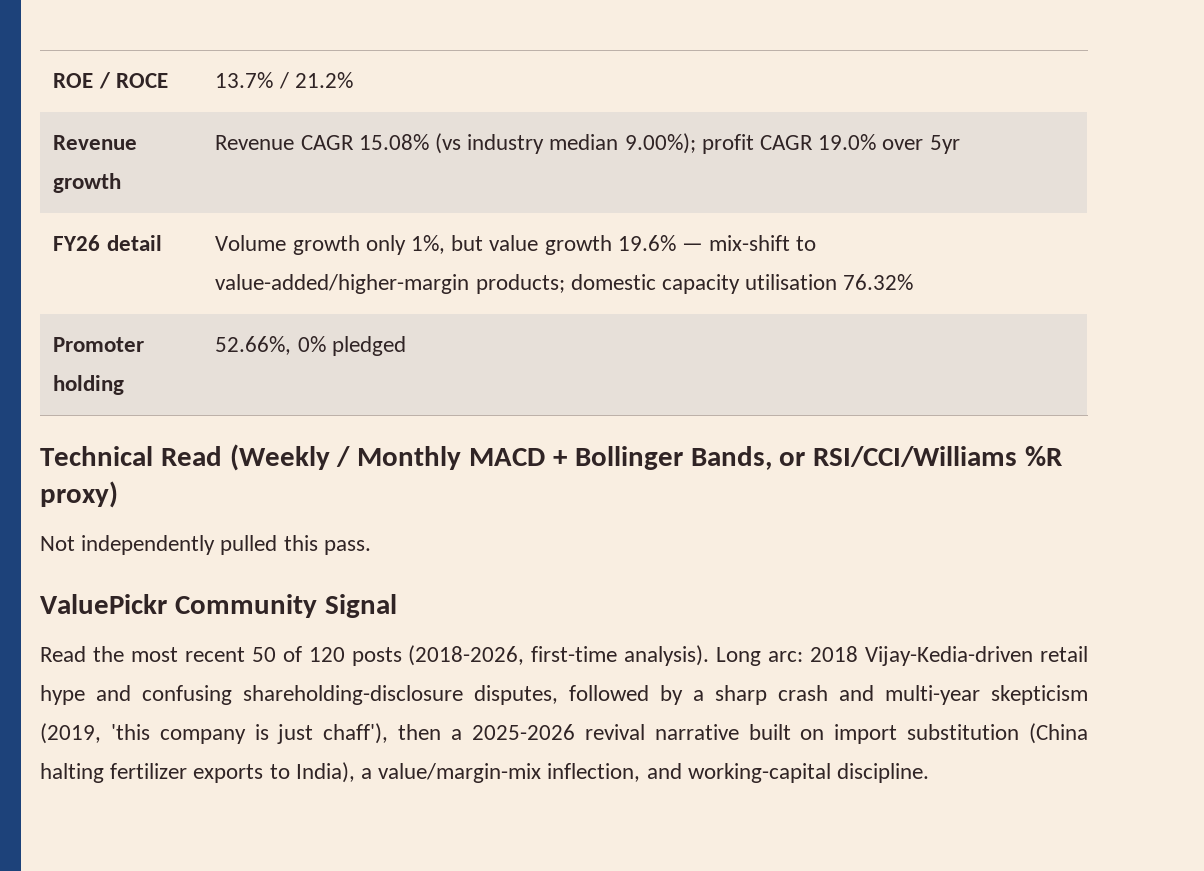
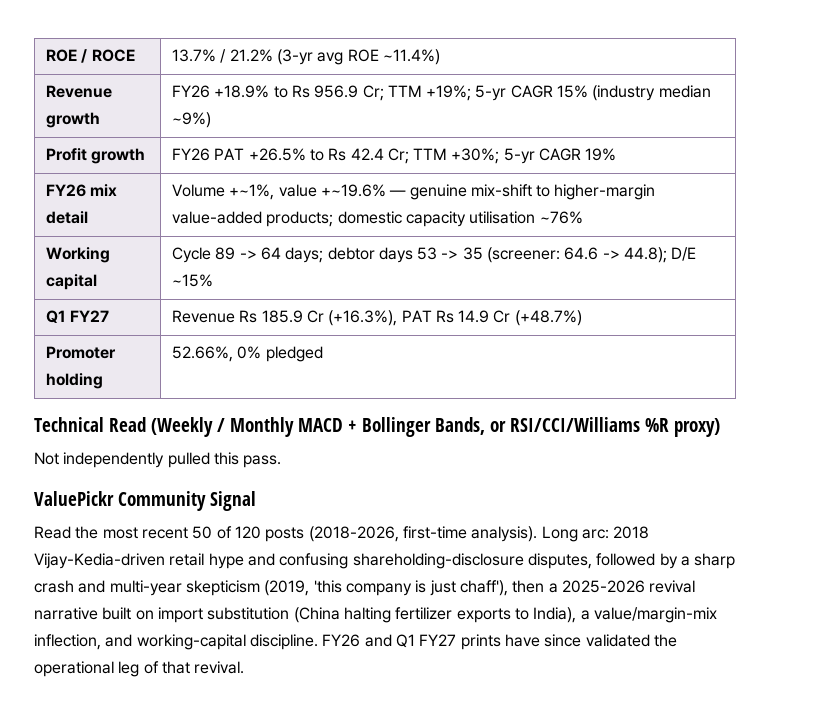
- ROE / ROCE | 13.7% / 21.2%
- Revenue growth | Revenue CAGR 15.08% (vs industry median 9.00%); profit CAGR 19.0% over 5yr
- FY26 detail | Volume growth only 1%, but value growth 19.6% — mix-shift to value-added/higher-margin products; domestic capacity utilisation 76.32%
+ ROE / ROCE | 13.7% / 21.2% (3-yr avg ROE ~11.4%)
+ Revenue growth | FY26 +18.9% to Rs 956.9 Cr; TTM +19%; 5-yr CAGR 15% (industry median ~9%)
+ Profit growth | FY26 PAT +26.5% to Rs 42.4 Cr; TTM +30%; 5-yr CAGR 19%
+ FY26 mix detail | Volume +~1%, value +~19.6% — genuine mix-shift to higher-margin value-added products; domestic capacity utilisation ~76%
+ Working capital | Cycle 89 -> 64 days; debtor days 53 -> 35 (screener: 64.6 -> 44.8); D/E ~15%
+ Q1 FY27 | Revenue Rs 185.9 Cr (+16.3%), PAT Rs 14.9 Cr (+48.7%)
+ FY26 and Q1 FY27 prints have since validated the operational leg of that revival.

